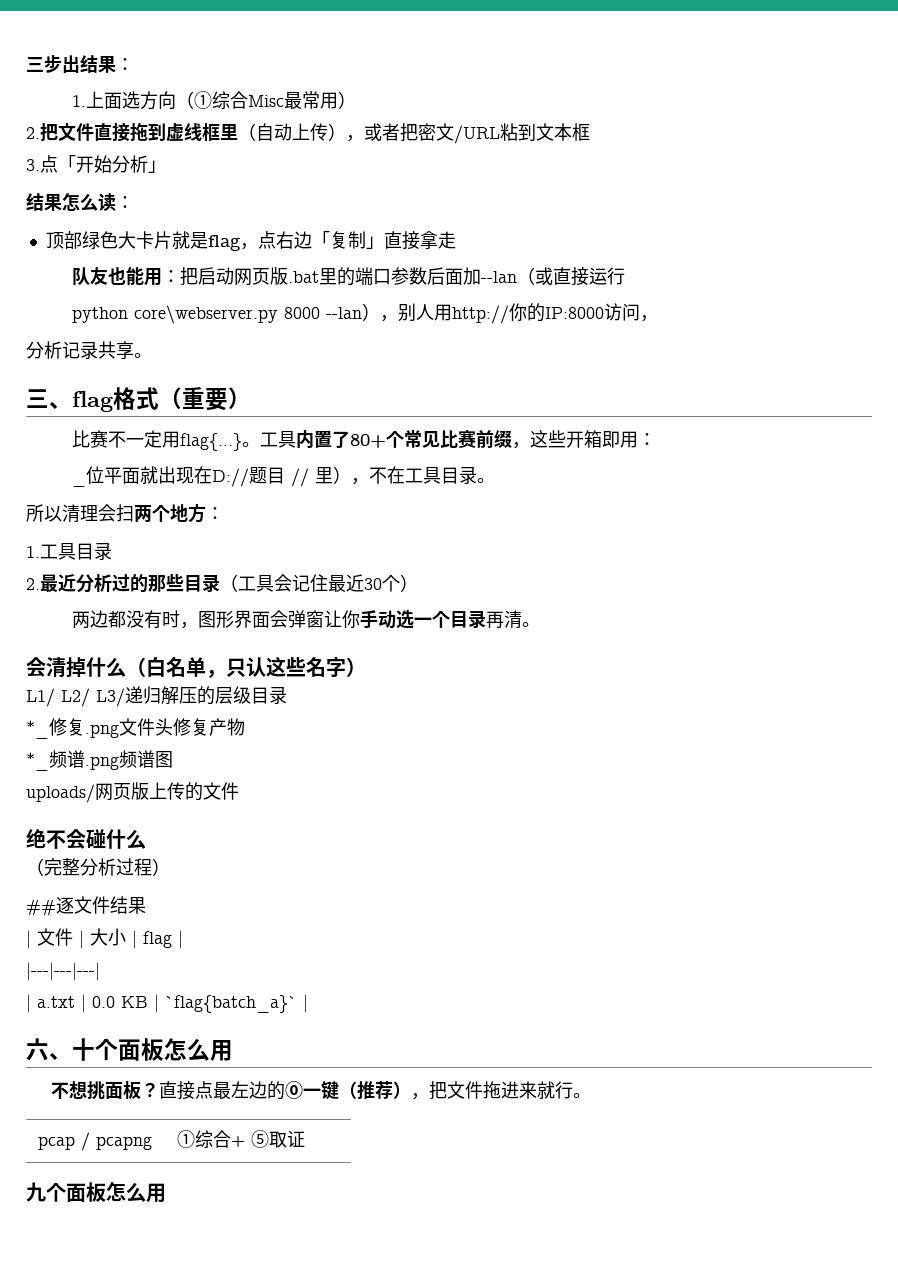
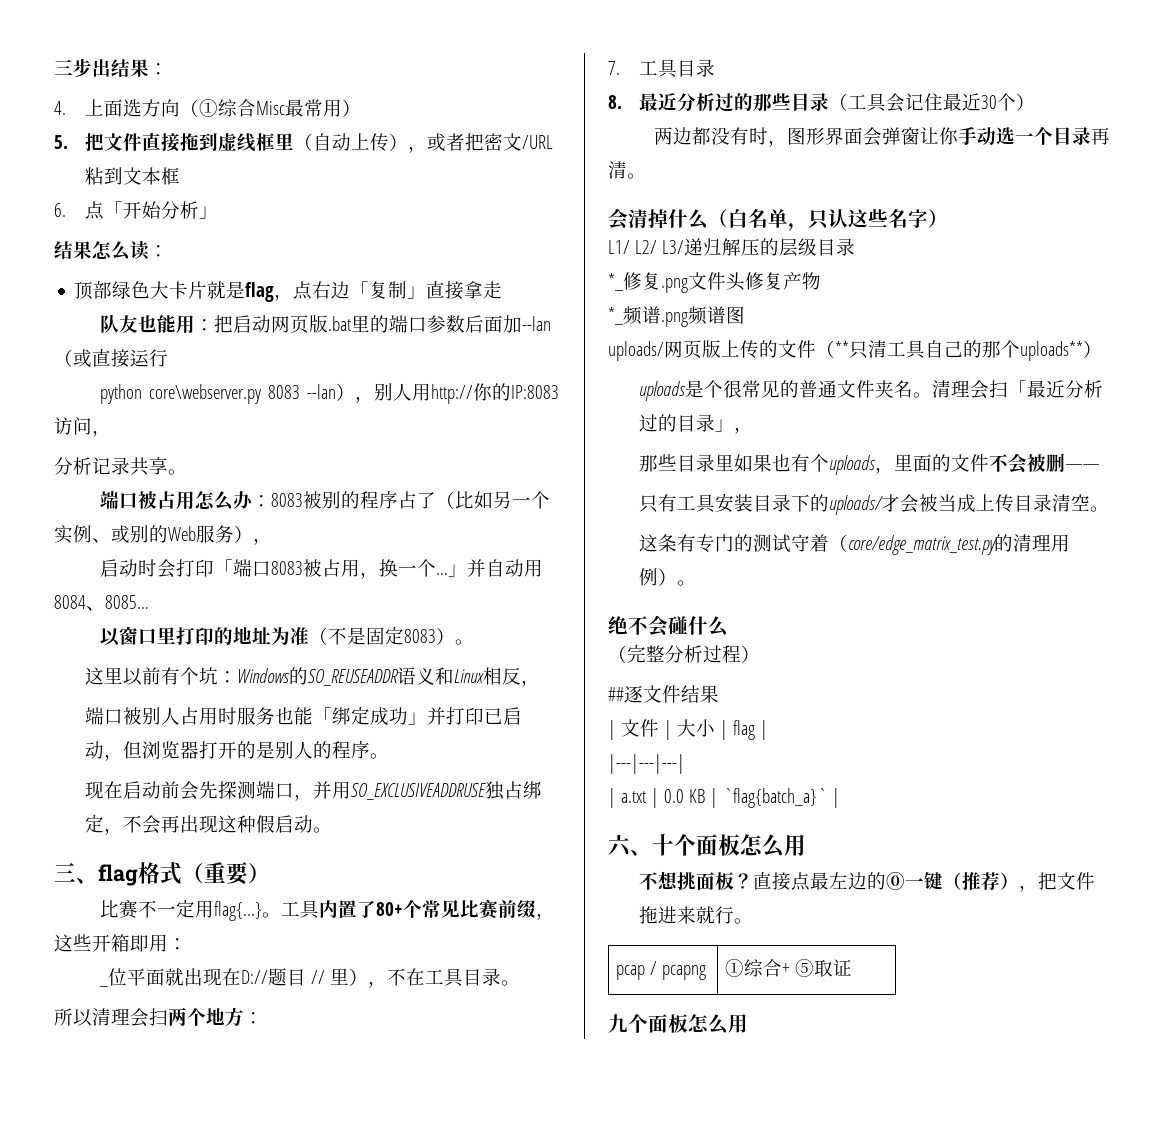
- 1.上面选方向（①综合Misc最常用）
+ 4.上面选方向（①综合Misc最常用）
- 2.把文件直接拖到虚线框里（自动上传），或者把密文/URL粘到文本框
+ 5.把文件直接拖到虚线框里（自动上传），或者把密文/URL粘到文本框
- 3.点「开始分析」
+ 6.点「开始分析」
- python core\webserver.py 8000 --lan），别人用http://你的IP:8000访问，
+ python core\webserver.py 8083 --lan），别人用http://你的IP:8083访问，
+ 端口被占用怎么办：8083被别的程序占了（比如另一个实例、或别的Web服务），
+ 启动时会打印「端口8083被占用，换一个…」并自动用8084、8085…
+ 以窗口里打印的地址为准（不是固定8083）。
+ 这里以前有个坑：Windows的SO_REUSEADDR语义和Linux相反，
+ 端口被别人占用时服务也能「绑定成功」并打印已启动，但浏览器打开的是别人的程序。
+ 现在启动前会先探测端口，并用SO_EXCLUSIVEADDRUSE独占绑定，不会再出现这种假启动。
- 1.工具目录
+ 7.工具目录
- 2.最近分析过的那些目录（工具会记住最近30个）
+ 8.最近分析过的那些目录（工具会记住最近30个）
- uploads/网页版上传的文件
+ uploads/网页版上传的文件（**只清工具自己的那个uploads**）
+ uploads是个很常见的普通文件夹名。清理会扫「最近分析过的目录」，
+ 那些目录里如果也有个uploads，里面的文件不会被删——
+ 只有工具安装目录下的uploads/才会被当成上传目录清空。
+ 这条有专门的测试守着（core/edge_matrix_test.py的清理用例）。

